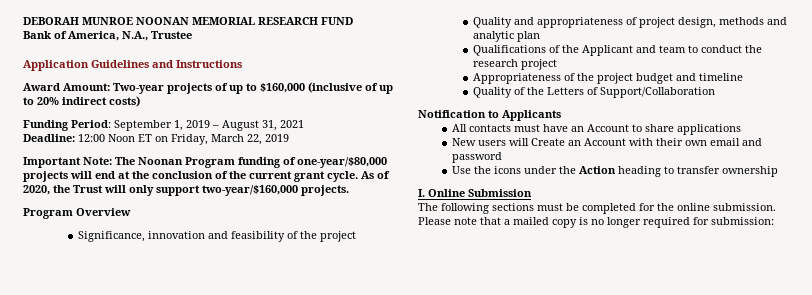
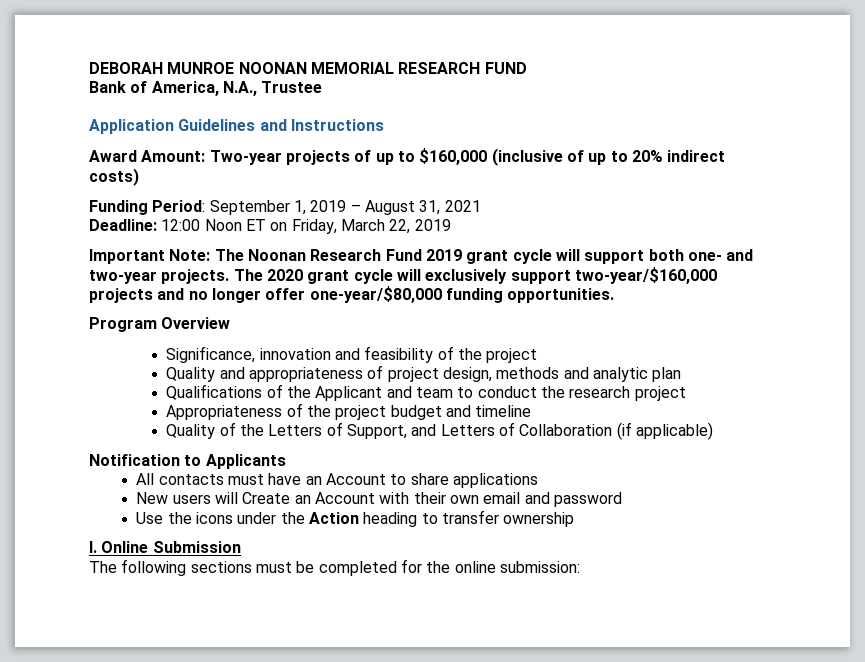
- Important Note: The Noonan Program funding of one-year/$80,000 projects will end at the conclusion of the current grant cycle. As of 2020, the Trust will only support two-year/$160,000 projects.
+ Important Note: The Noonan Research Fund 2019 grant cycle will support both one- and two-year projects. The 2020 grant cycle will exclusively support two-year/$160,000 projects and no longer offer one-year/$80,000 funding opportunities.
- Quality of the Letters of Support/Collaboration
+ Quality of the Letters of Support, and Letters of Collaboration (if applicable)
- The following sections must be completed for the online submission. Please note that a mailed copy is no longer required for submission:
+ The following sections must be completed for the online submission:

